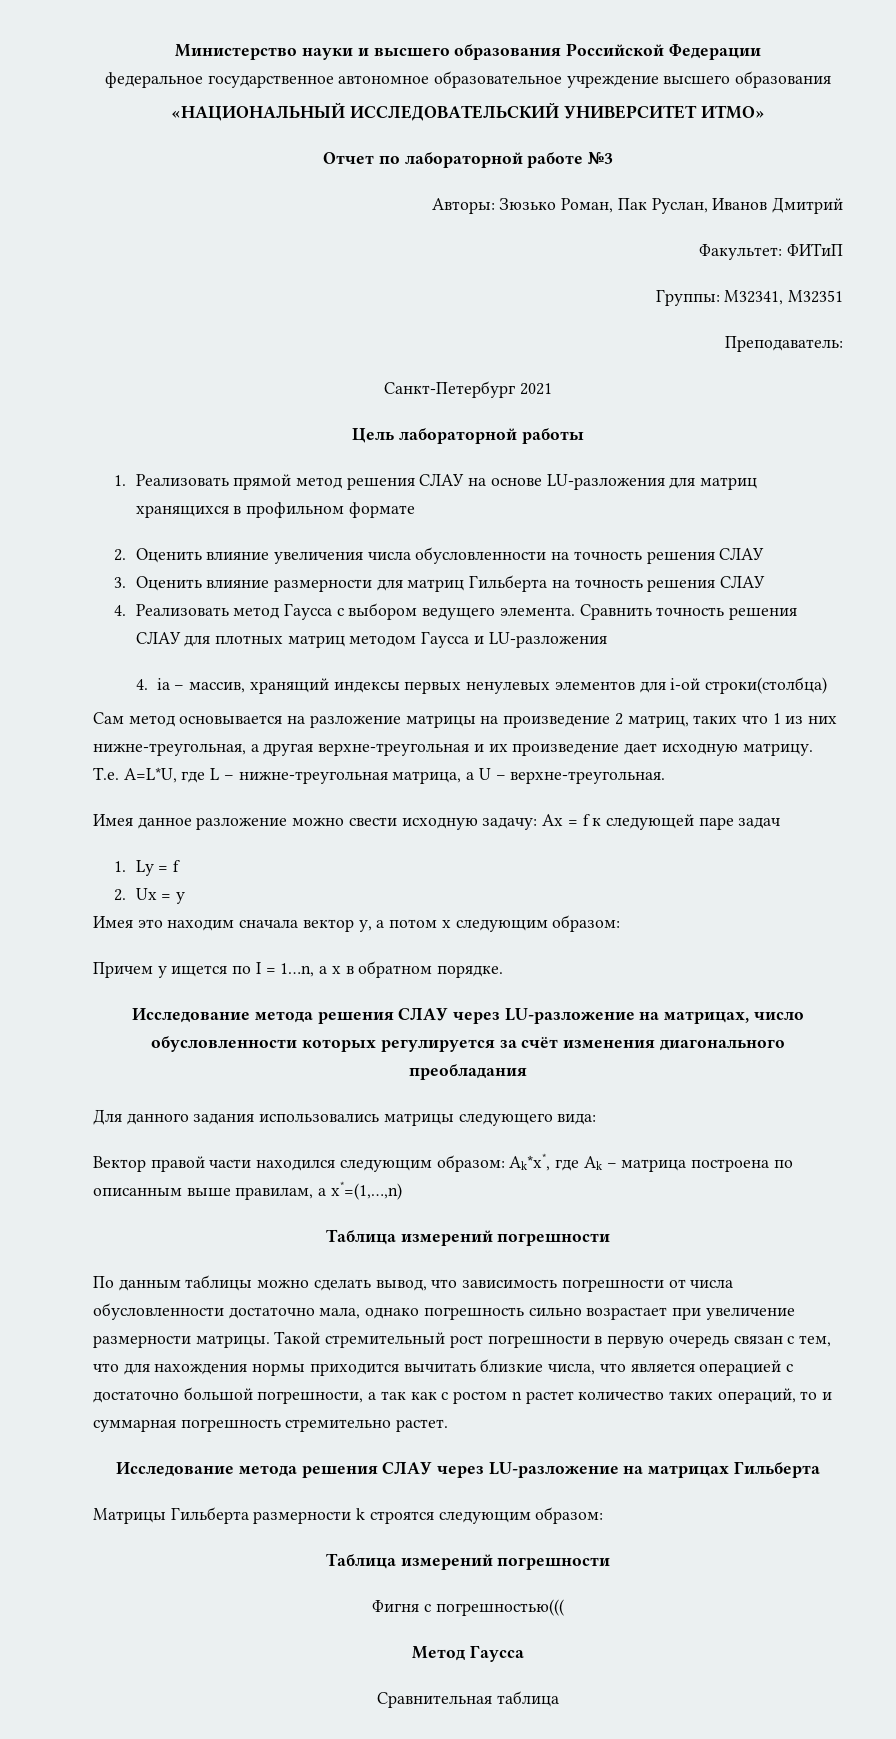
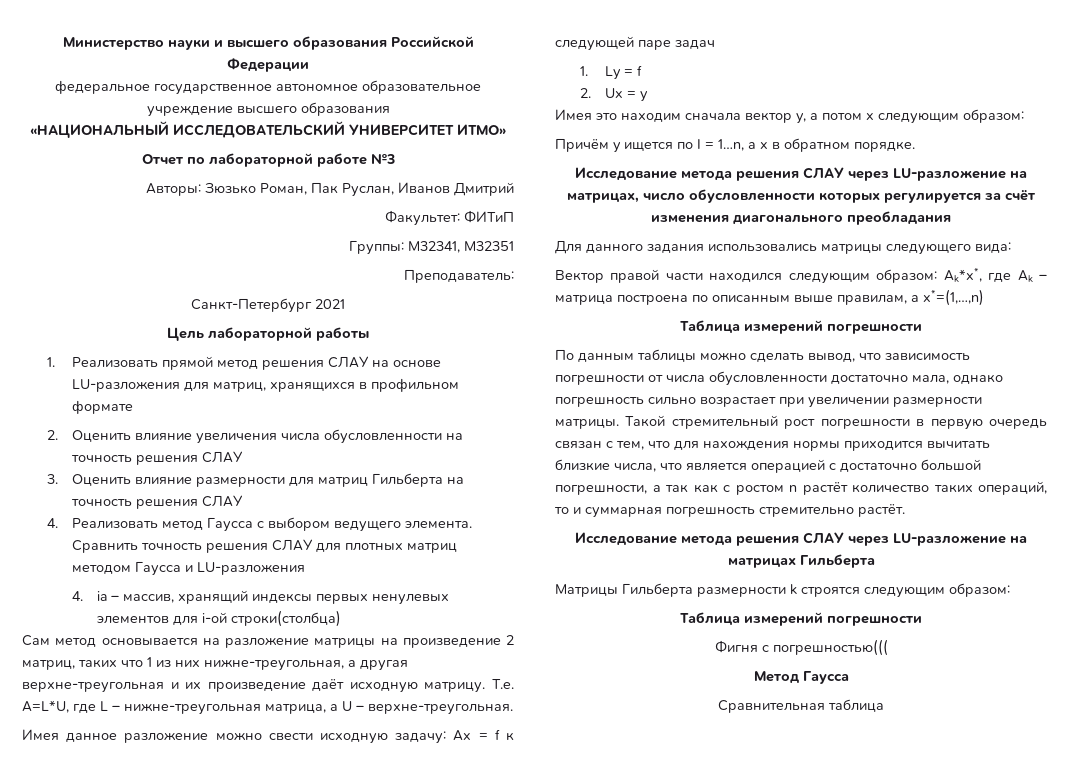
- 1. Реализовать прямой метод решения СЛАУ на основе LU-разложения для матриц хранящихся в профильном формате
+ 1. Реализовать прямой метод решения СЛАУ на основе LU-разложения для матриц, хранящихся в профильном формате
- Сам метод основывается на разложение матрицы на произведение 2 матриц, таких что 1 из них нижне-треугольная, а другая верхне-треугольная и их произведение дает исходную матрицу.
+ Сам метод основывается на разложение матрицы на произведение 2 матриц, таких что 1 из них нижне-треугольная, а другая верхне-треугольная и их произведение даёт исходную матрицу.
- Причем y ищется по I = 1…n, а x в обратном порядке.
+ Причём y ищется по I = 1…n, а x в обратном порядке.
- По данным таблицы можно сделать вывод, что зависимость погрешности от числа обусловленности достаточно мала, однако погрешность сильно возрастает при увеличение размерности матрицы.
+ По данным таблицы можно сделать вывод, что зависимость погрешности от числа обусловленности достаточно мала, однако погрешность сильно возрастает при увеличении размерности матрицы.
- Такой стремительный рост погрешности в первую очередь связан с тем, что для нахождения нормы приходится вычитать близкие числа, что является операцией с достаточно большой погрешности, а так как с ростом n растет количество таких операций, то и суммарная погрешность стремительно растет.
+ Такой стремительный рост погрешности в первую очередь связан с тем, что для нахождения нормы приходится вычитать близкие числа, что является операцией с достаточно большой погрешности, а так как с ростом n растёт количество таких операций, то и суммарная погрешность стремительно растёт.

